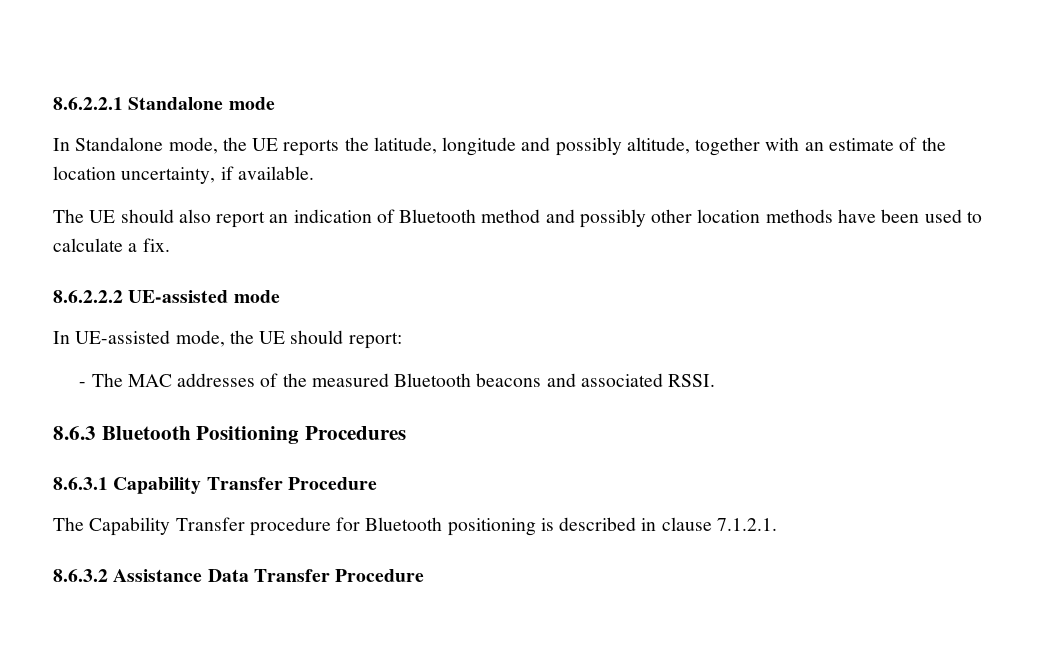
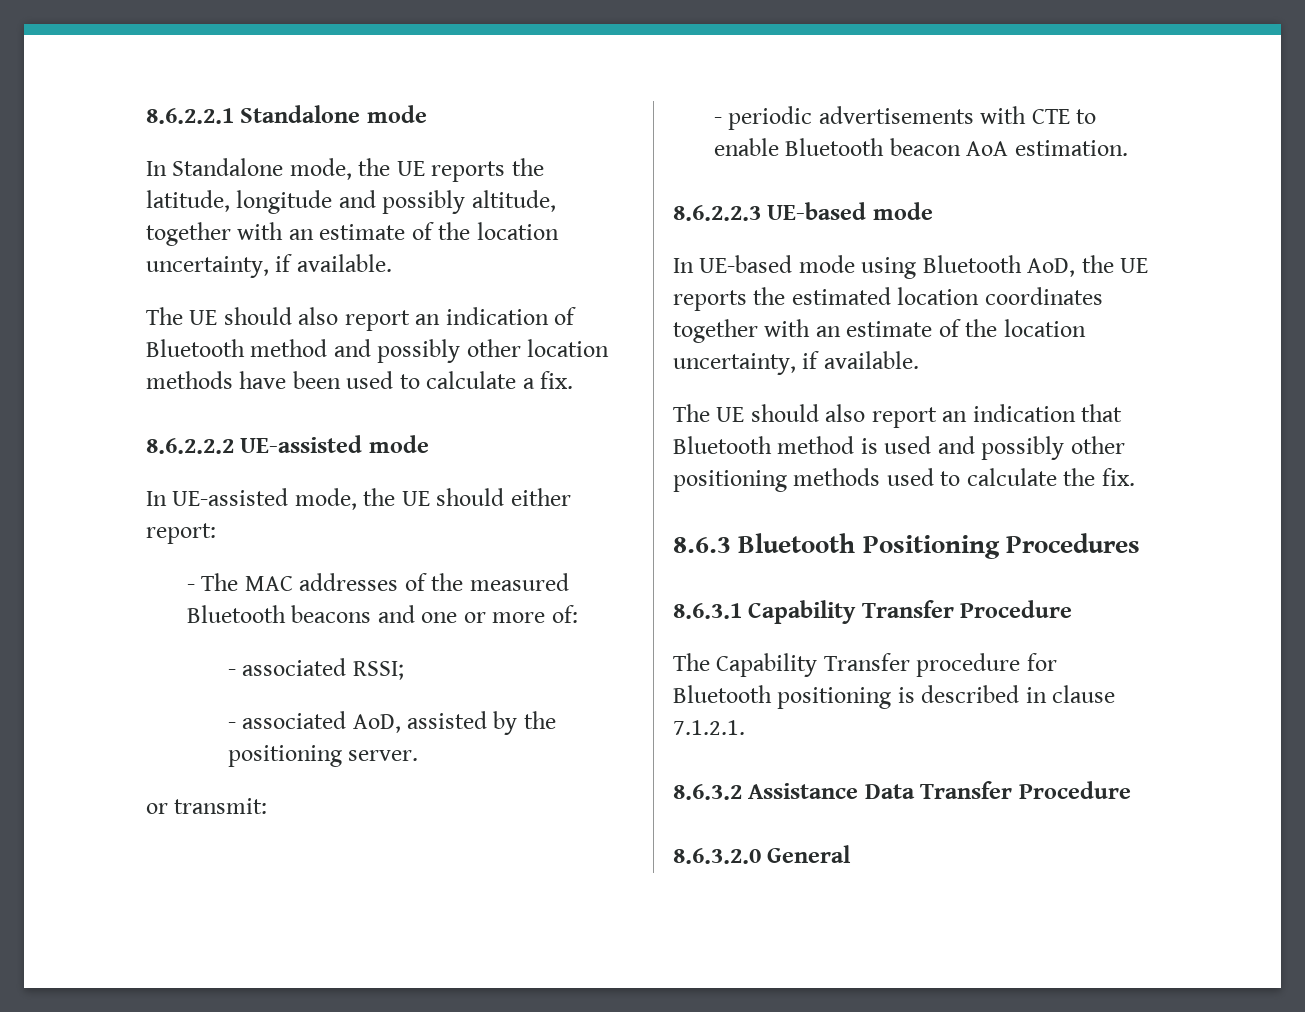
- In UE-assisted mode, the UE should report:
+ In UE-assisted mode, the UE should either report:
- - The MAC addresses of the measured Bluetooth beacons and associated RSSI.
+ - The MAC addresses of the measured Bluetooth beacons and one or more of:
+ - associated RSSI;
+ - associated AoD, assisted by the positioning server.
+ or transmit:
+ - periodic advertisements with CTE to enable Bluetooth beacon AoA estimation.
+ 8.6.2.2.3 UE-based mode
+ In UE-based mode using Bluetooth AoD, the UE reports the estimated location coordinates together with an estimate of the location uncertainty, if available.
+ The UE should also report an indication that Bluetooth method is used and possibly other positioning methods used to calculate the fix.
+ 8.6.3.2.0 General

